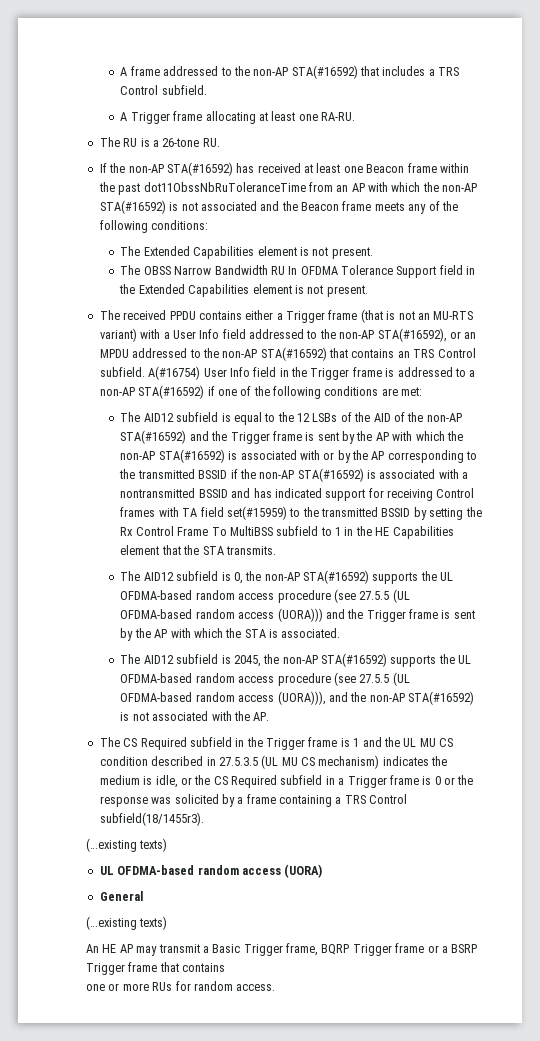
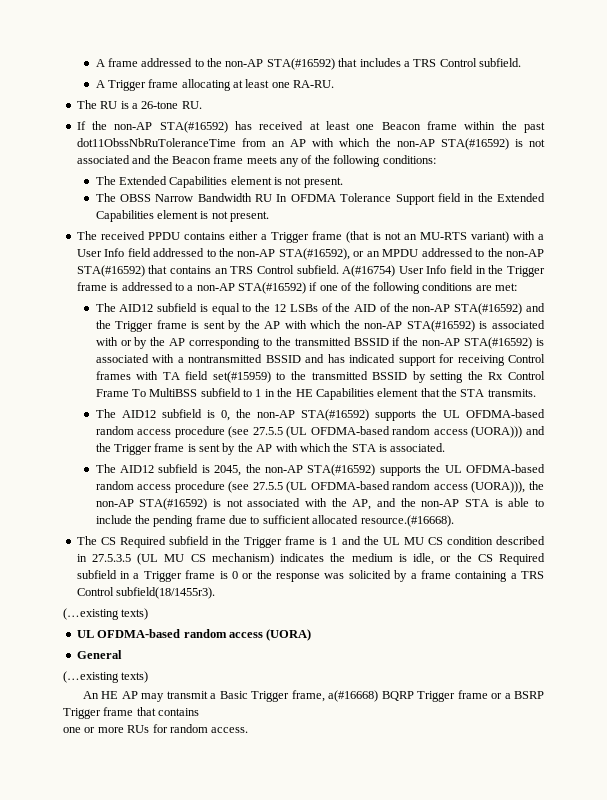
- The AID12 subfield is 2045, the non-AP STA(#16592) supports the UL OFDMA-based random access procedure (see 27.5.5 (UL OFDMA-based random access (UORA))), and the non-AP STA(#16592) is not associated with the AP.
+ The AID12 subfield is 2045, the non-AP STA(#16592) supports the UL OFDMA-based random access procedure (see 27.5.5 (UL OFDMA-based random access (UORA))), the non-AP STA(#16592) is not associated with the AP, and the non-AP STA is able to include the pending frame due to sufficient allocated resource.(#16668).
- An HE AP may transmit a Basic Trigger frame, BQRP Trigger frame or a BSRP Trigger frame that contains
+ An HE AP may transmit a Basic Trigger frame, a(#16668) BQRP Trigger frame or a BSRP Trigger frame that contains

